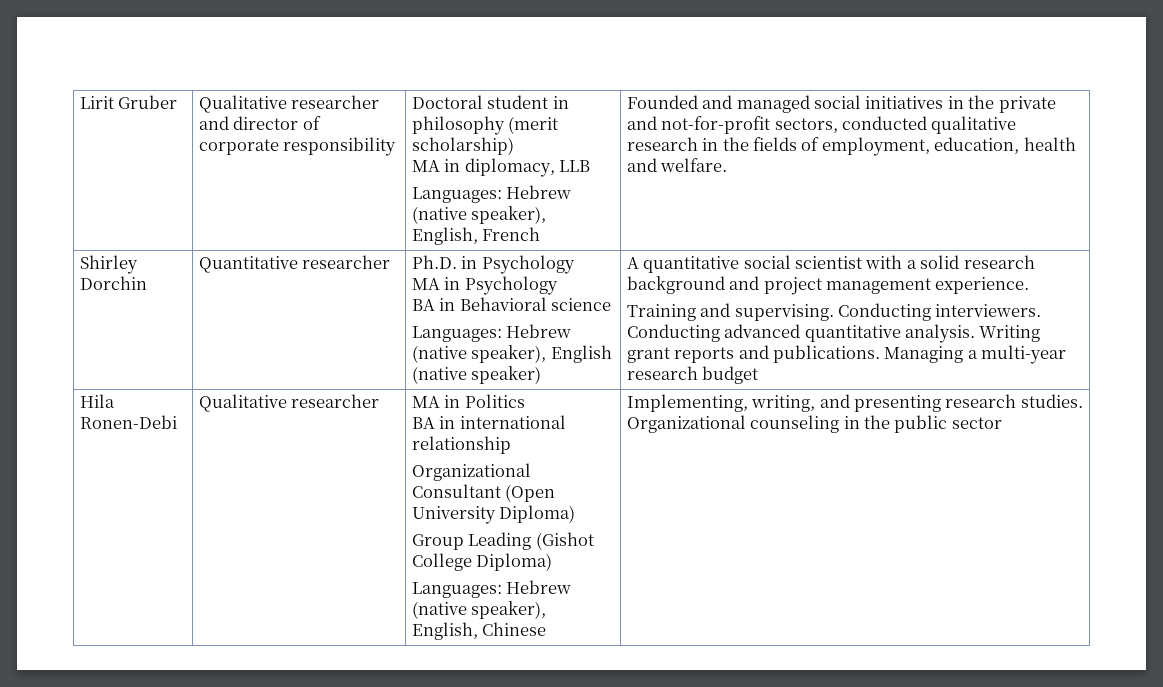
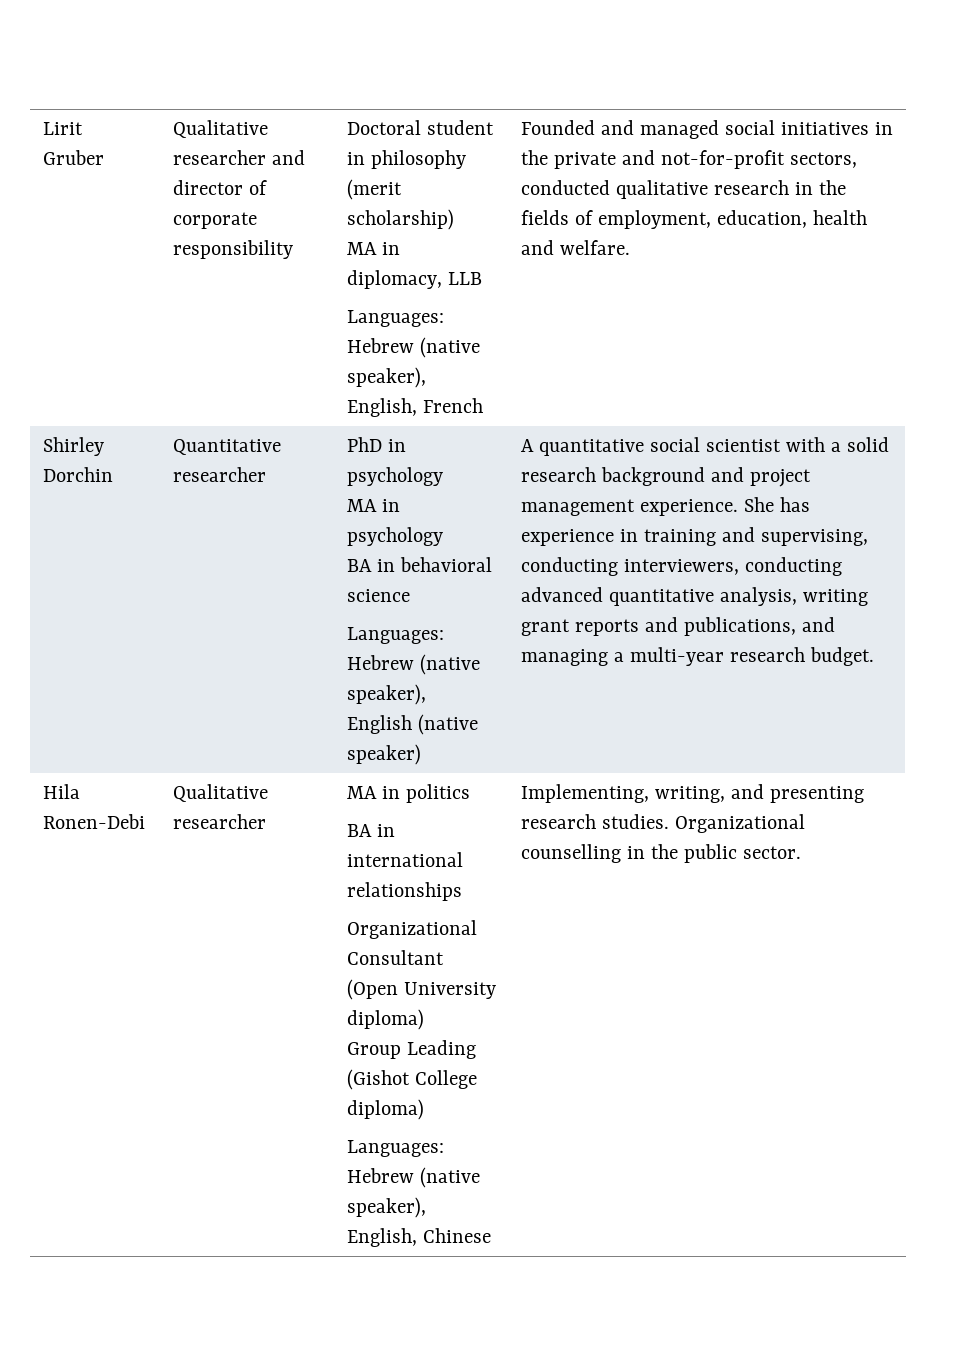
- Ph.D. in Psychology
- MA in Psychology
- BA in Behavioral science
+ PhD in psychology
+ MA in psychology
+ BA in behavioral science
- A quantitative social scientist with a solid research background and project management experience.
- Training and supervising. Conducting interviewers. Conducting advanced quantitative analysis. Writing grant reports and publications. Managing a multi-year research budget
+ A quantitative social scientist with a solid research background and project management experience. She has experience in training and supervising, conducting interviewers, conducting advanced quantitative analysis, writing grant reports and publications, and managing a multi-year research budget.
- Hila Ronen-Debi | Qualitative researcher | MA in Politics
- BA in international relationship
- Organizational Consultant (Open University Diploma)
- Group Leading (Gishot College Diploma)
- Languages: Hebrew (native speaker), English, Chinese | Implementing, writing, and presenting research studies. Organizational counseling in the public sector
+ Hila Ronen-Debi | Qualitative researcher | MA in politics
+ BA in international relationships
+ Organizational Consultant (Open University diploma)
+ Group Leading (Gishot College diploma)
+ Languages: Hebrew (native speaker), English, Chinese | Implementing, writing, and presenting research studies. Organizational counselling in the public sector.

